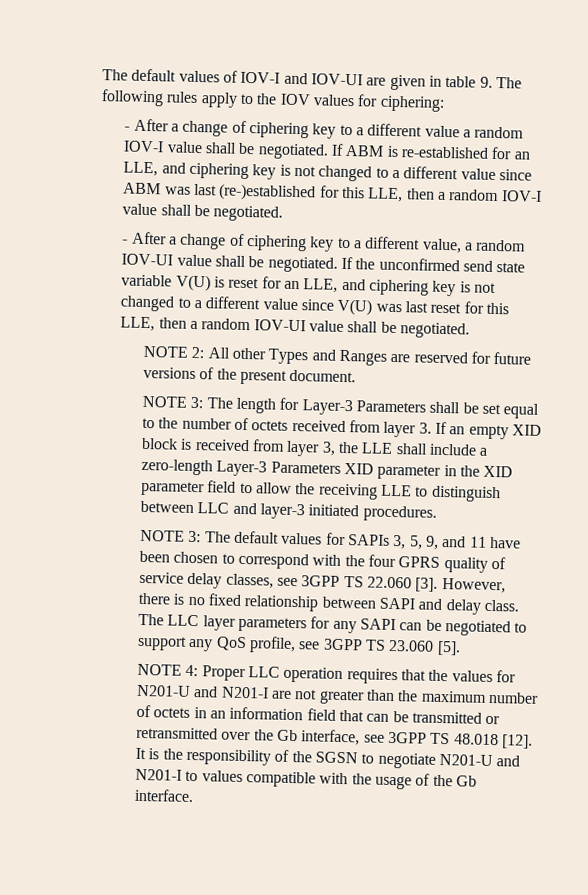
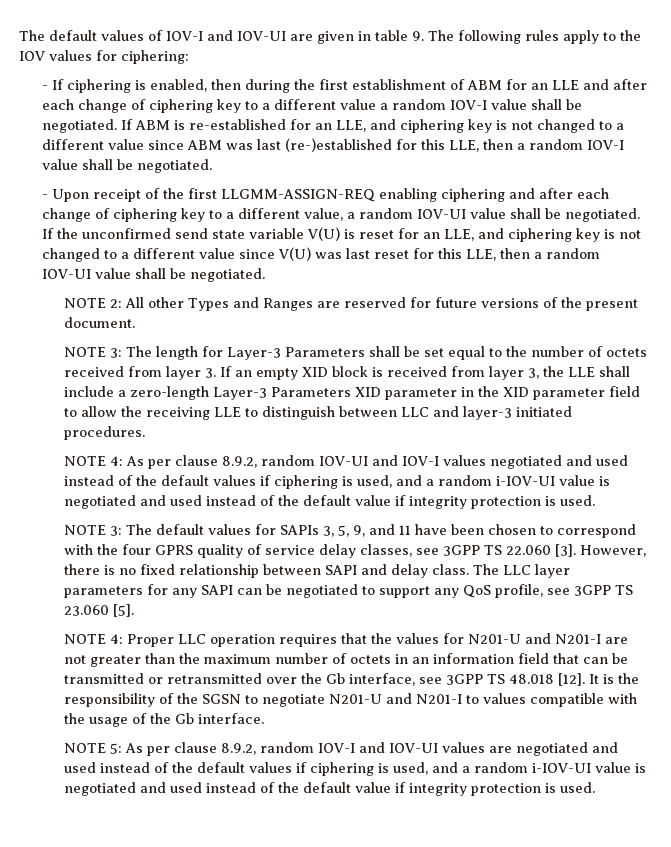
- - After a change of ciphering key to a different value a random IOV-I value shall be negotiated.
+ - If ciphering is enabled, then during the first establishment of ABM for an LLE and after each change of ciphering key to a different value a random IOV-I value shall be negotiated.
- - After a change of ciphering key to a different value, a random IOV-UI value shall be negotiated.
+ - Upon receipt of the first LLGMM-ASSIGN-REQ enabling ciphering and after each change of ciphering key to a different value, a random IOV-UI value shall be negotiated.
+ NOTE 4: As per clause 8.9.2, random IOV-UI and IOV-I values negotiated and used instead of the default values if ciphering is used, and a random i-IOV-UI value is negotiated and used instead of the default value if integrity protection is used.
+ NOTE 5: As per clause 8.9.2, random IOV-I and IOV-UI values are negotiated and used instead of the default values if ciphering is used, and a random i-IOV-UI value is negotiated and used instead of the default value if integrity protection is used.

